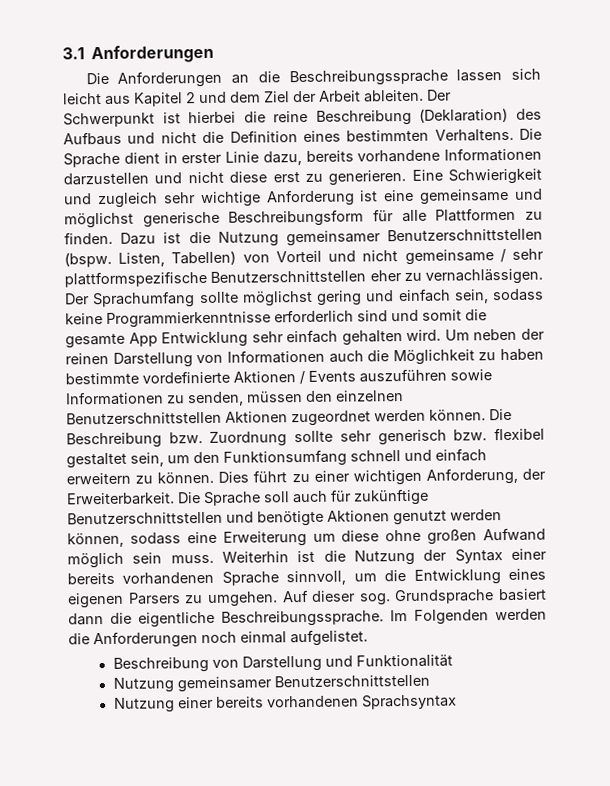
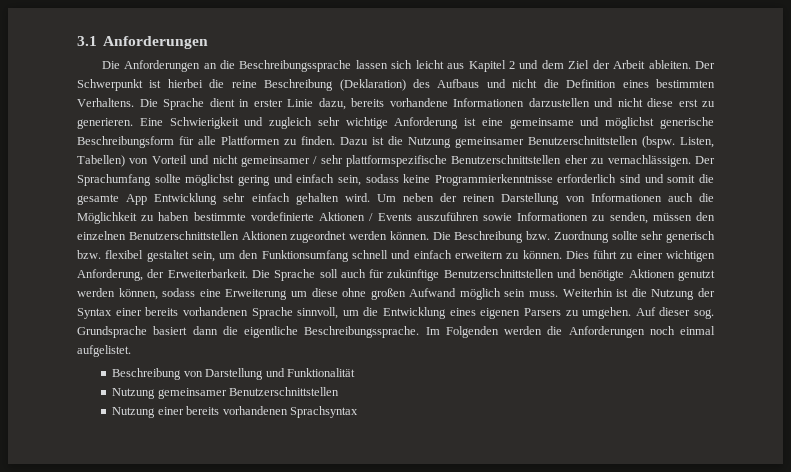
- Listen, Tabellen) von Vorteil und nicht gemeinsame / sehr plattformspezifische Benutzerschnittstellen eher zu vernachlässigen.
+ Listen, Tabellen) von Vorteil und nicht gemeinsamer / sehr plattformspezifische Benutzerschnittstellen eher zu vernachlässigen.

